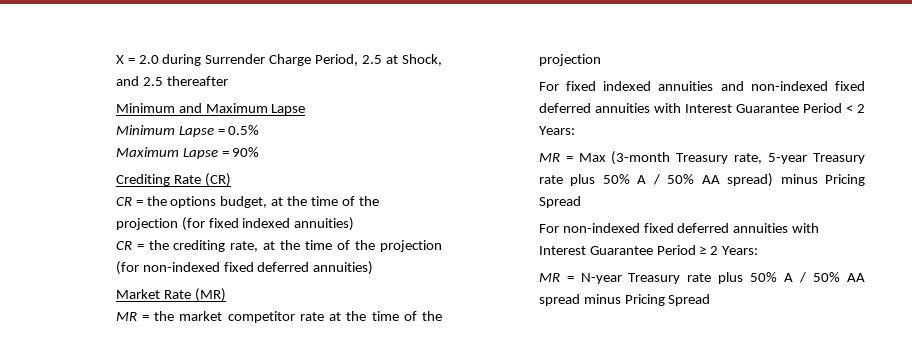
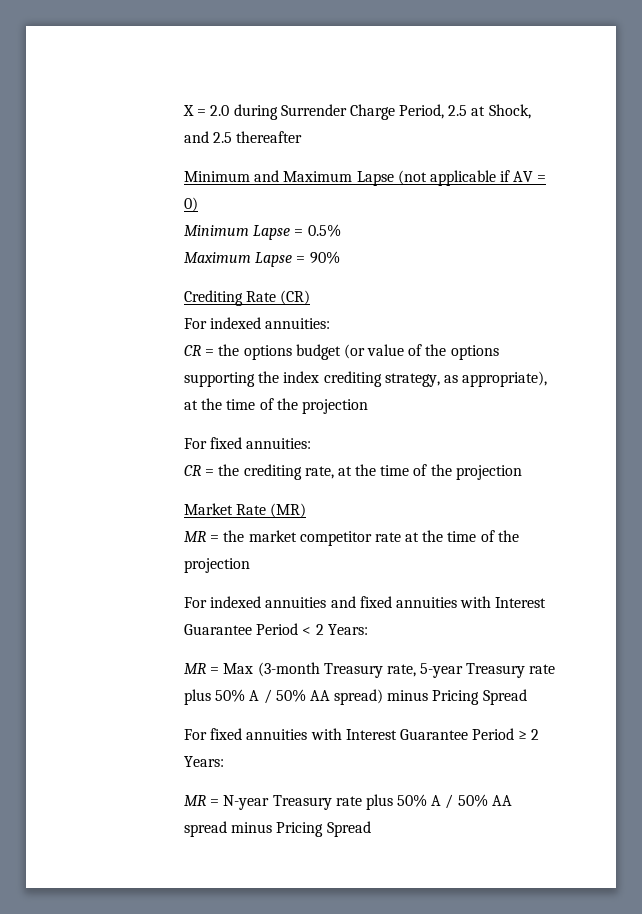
- Minimum and Maximum Lapse
+ Minimum and Maximum Lapse (not applicable if AV = 0)
+ For indexed annuities:
- CR = the options budget, at the time of the projection (for fixed indexed annuities)
+ CR = the options budget (or value of the options supporting the index crediting strategy, as appropriate), at the time of the projection
+ For fixed annuities:
- CR = the crediting rate, at the time of the projection (for non-indexed fixed deferred annuities)
+ CR = the crediting rate, at the time of the projection
- For fixed indexed annuities and non-indexed fixed deferred annuities with Interest Guarantee Period < 2 Years:
+ For indexed annuities and fixed annuities with Interest Guarantee Period < 2 Years:
- For non-indexed fixed deferred annuities with Interest Guarantee Period ≥ 2 Years:
+ For fixed annuities with Interest Guarantee Period ≥ 2 Years:

